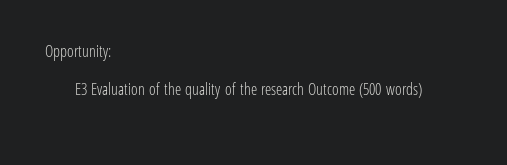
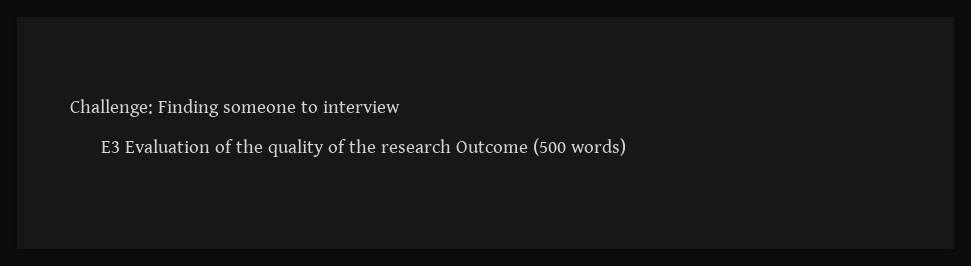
- Opportunity:
+ Challenge: Finding someone to interview

